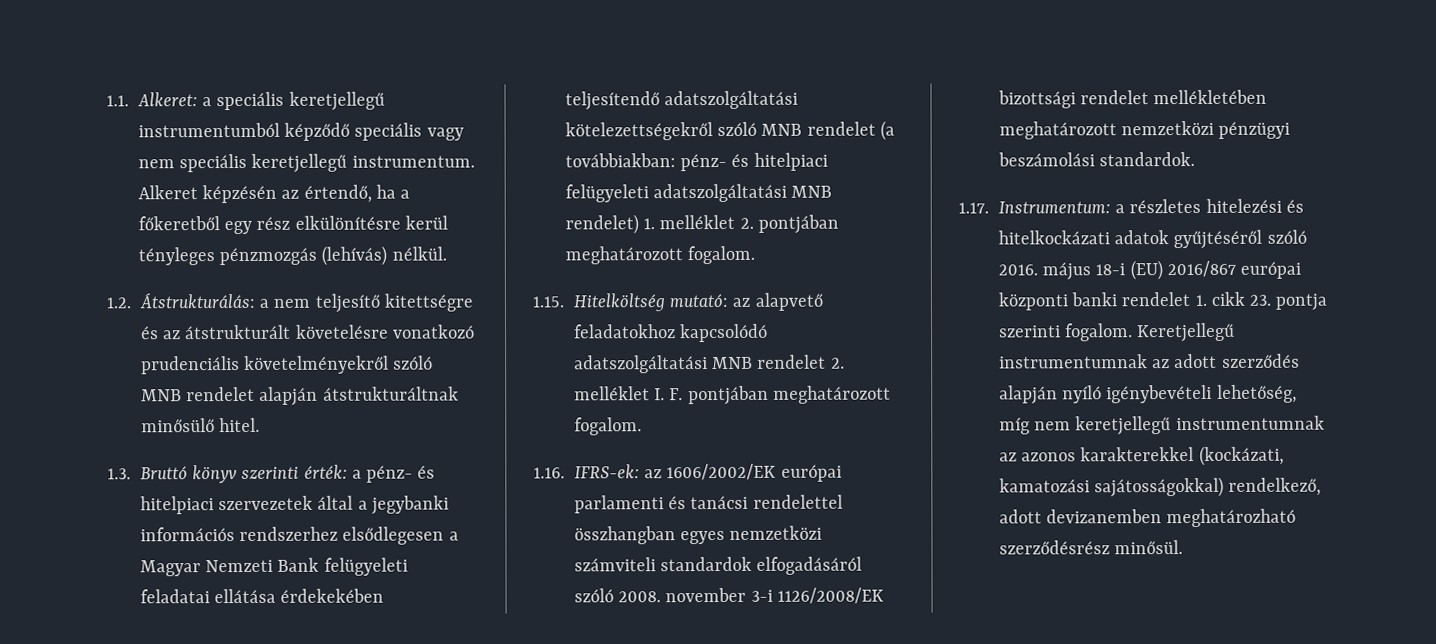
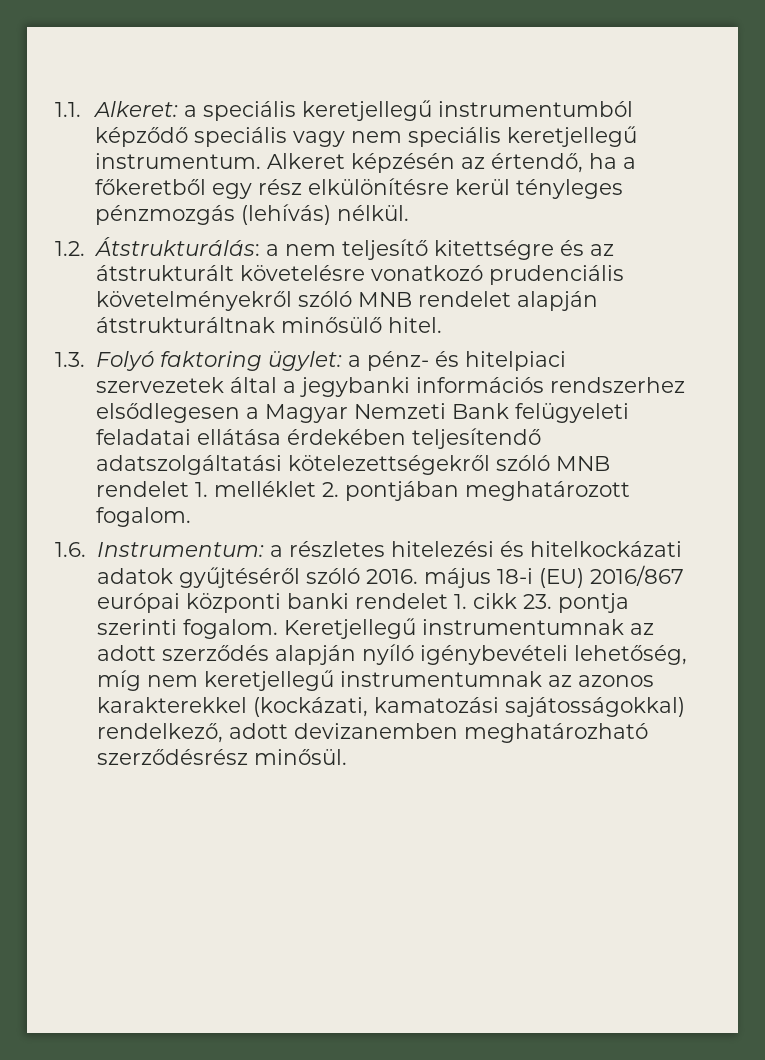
- 1.3. Bruttó könyv szerinti érték: a pénz- és hitelpiaci szervezetek által a jegybanki információs rendszerhez elsődlegesen a Magyar Nemzeti Bank felügyeleti feladatai ellátása érdekekében teljesítendő adatszolgáltatási kötelezettségekről szóló MNB rendelet (a továbbiakban: pénz- és hitelpiaci felügyeleti adatszolgáltatási MNB rendelet) 1. melléklet 2. pontjában meghatározott fogalom.
+ 1.3. Folyó faktoring ügylet: a pénz- és hitelpiaci szervezetek által a jegybanki információs rendszerhez elsődlegesen a Magyar Nemzeti Bank felügyeleti feladatai ellátása érdekében teljesítendő adatszolgáltatási kötelezettségekről szóló MNB rendelet 1. melléklet 2. pontjában meghatározott fogalom.
- 1.15. Hitelköltség mutató: az alapvető feladatokhoz kapcsolódó adatszolgáltatási MNB rendelet 2. melléklet I. F. pontjában meghatározott fogalom.
- 1.16. IFRS-ek: az 1606/2002/EK európai parlamenti és tanácsi rendelettel összhangban egyes nemzetközi számviteli standardok elfogadásáról szóló 2008. november 3-i 1126/2008/EK bizottsági rendelet mellékletében meghatározott nemzetközi pénzügyi beszámolási standardok.
- 1.17. Instrumentum: a részletes hitelezési és hitelkockázati adatok gyűjtéséről szóló 2016. május 18-i (EU) 2016/867 európai központi banki rendelet 1. cikk 23. pontja szerinti fogalom.
+ 1.6. Instrumentum: a részletes hitelezési és hitelkockázati adatok gyűjtéséről szóló 2016. május 18-i (EU) 2016/867 európai központi banki rendelet 1. cikk 23. pontja szerinti fogalom.

